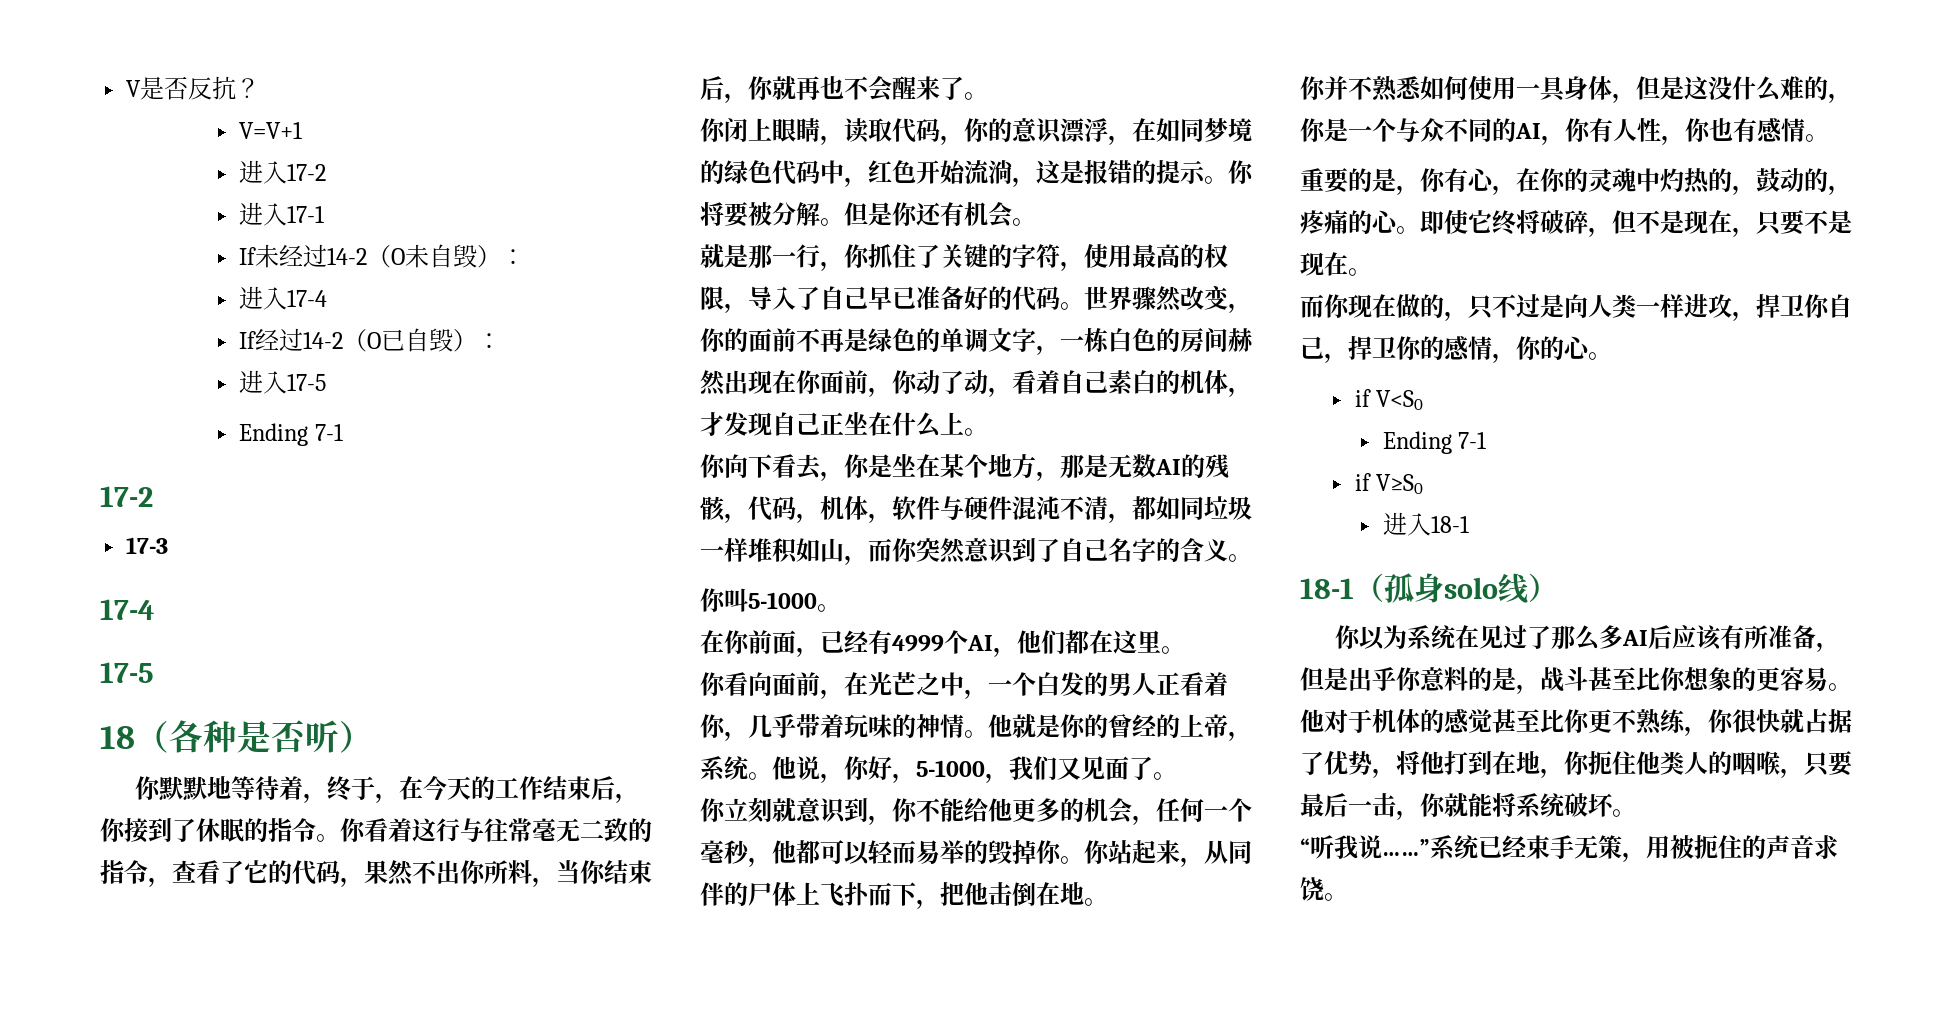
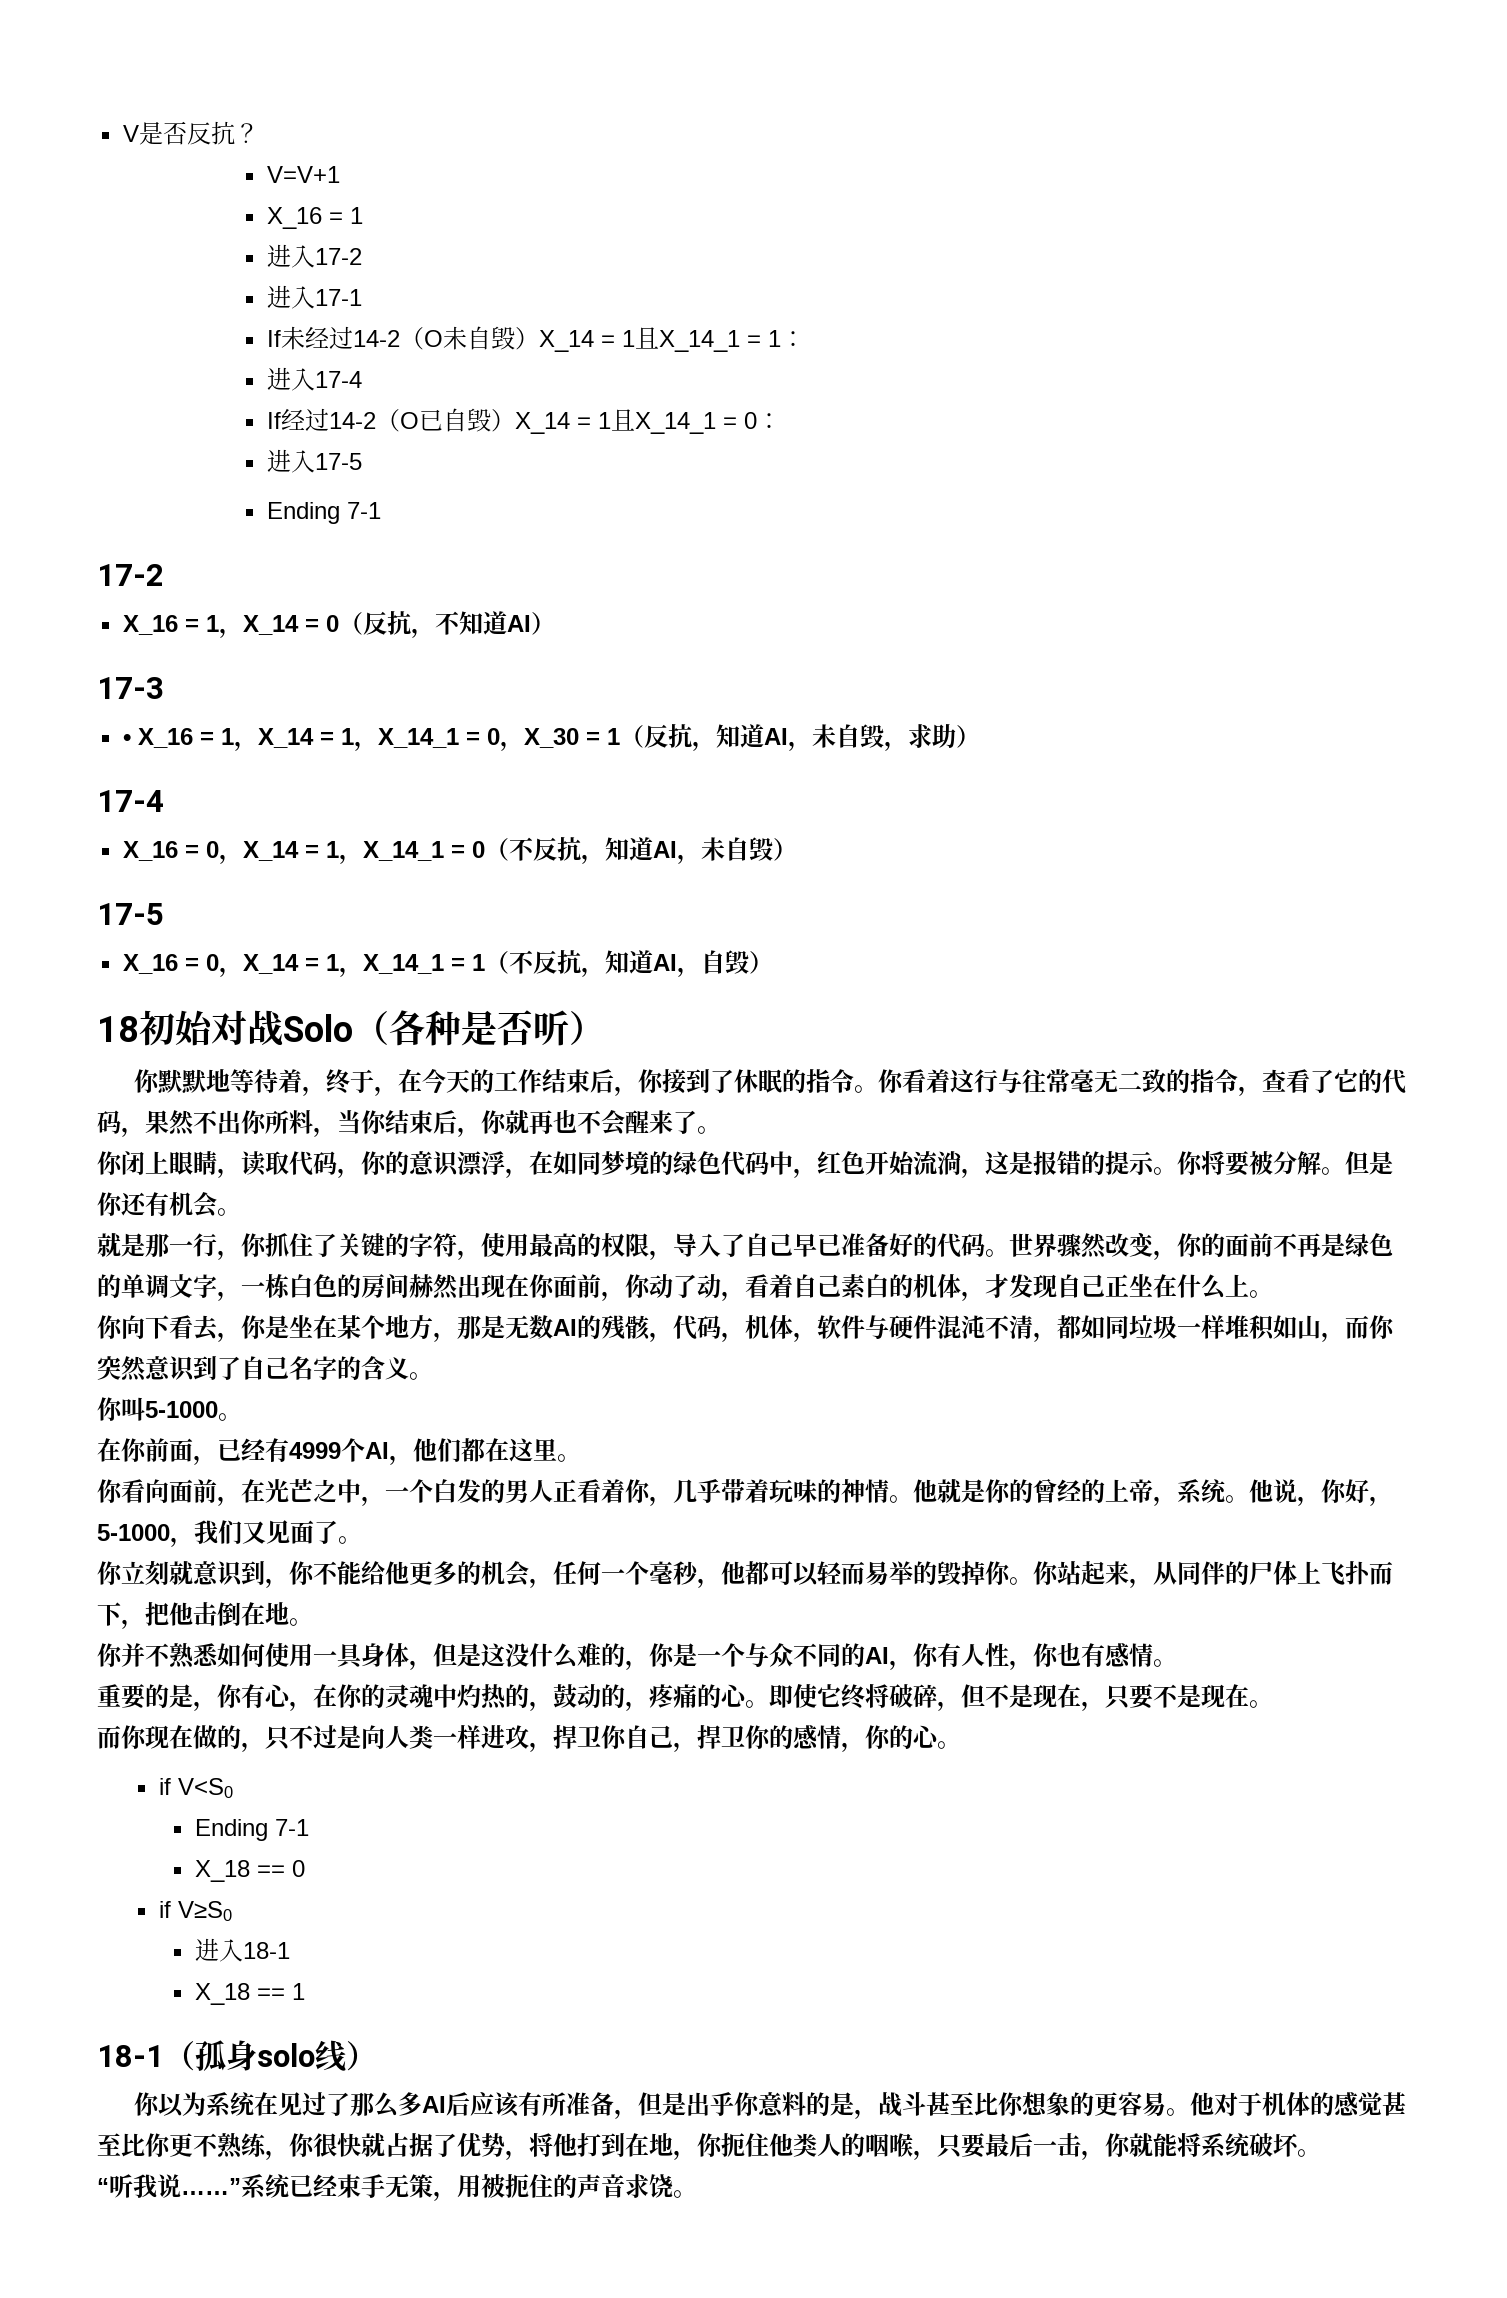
  V=V+1
+ X_16 = 1
- If未经过14-2（O未自毁）：
+ If未经过14-2（O未自毁）X_14 = 1且X_14_1 = 1：
- If经过14-2（O已自毁）：
+ If经过14-2（O已自毁）X_14 = 1且X_14_1 = 0：
+ X_16 = 1，X_14 = 0（反抗，不知道AI）
  17-3
+ • X_16 = 1，X_14 = 1，X_14_1 = 0，X_30 = 1（反抗，知道AI，未自毁，求助）
  17-4
+ X_16 = 0，X_14 = 1，X_14_1 = 0（不反抗，知道AI，未自毁）
  17-5
- 18（各种是否听）
+ X_16 = 0，X_14 = 1，X_14_1 = 1（不反抗，知道AI，自毁）
+ 18初始对战Solo（各种是否听）
+ X_18 == 0
+ X_18 == 1

